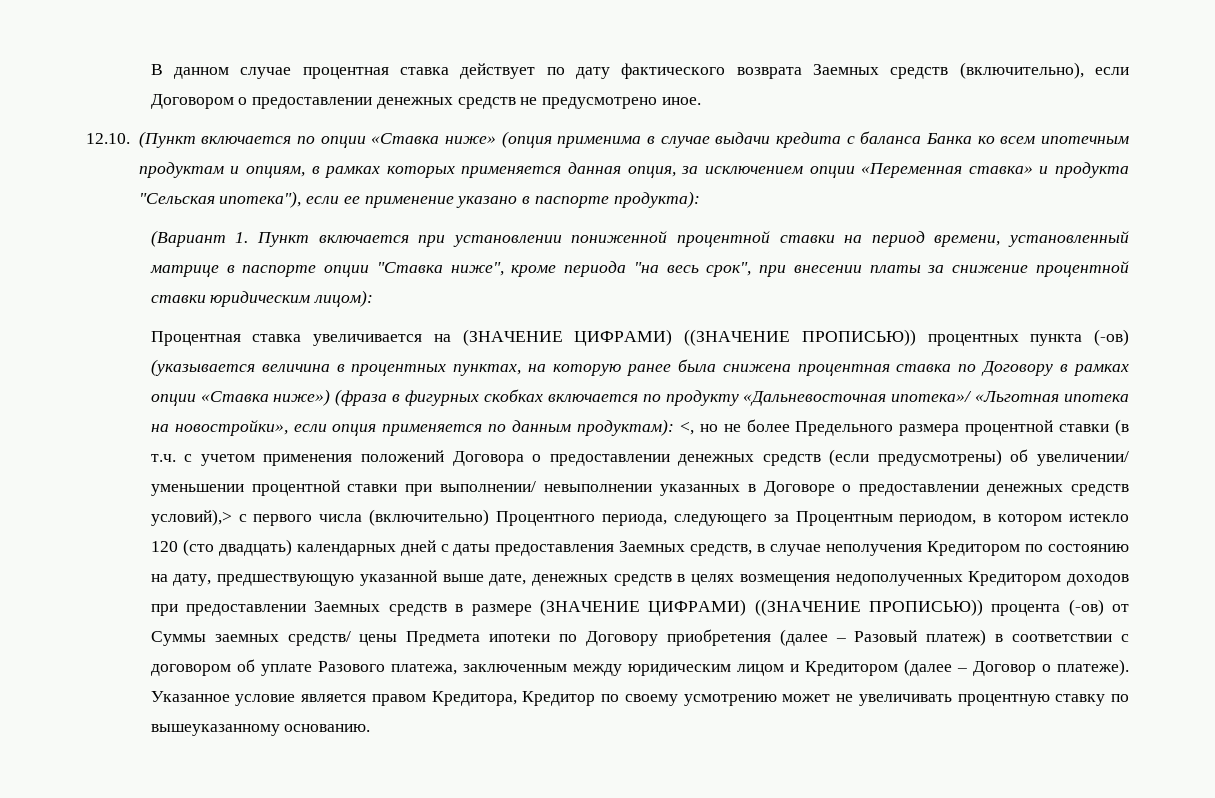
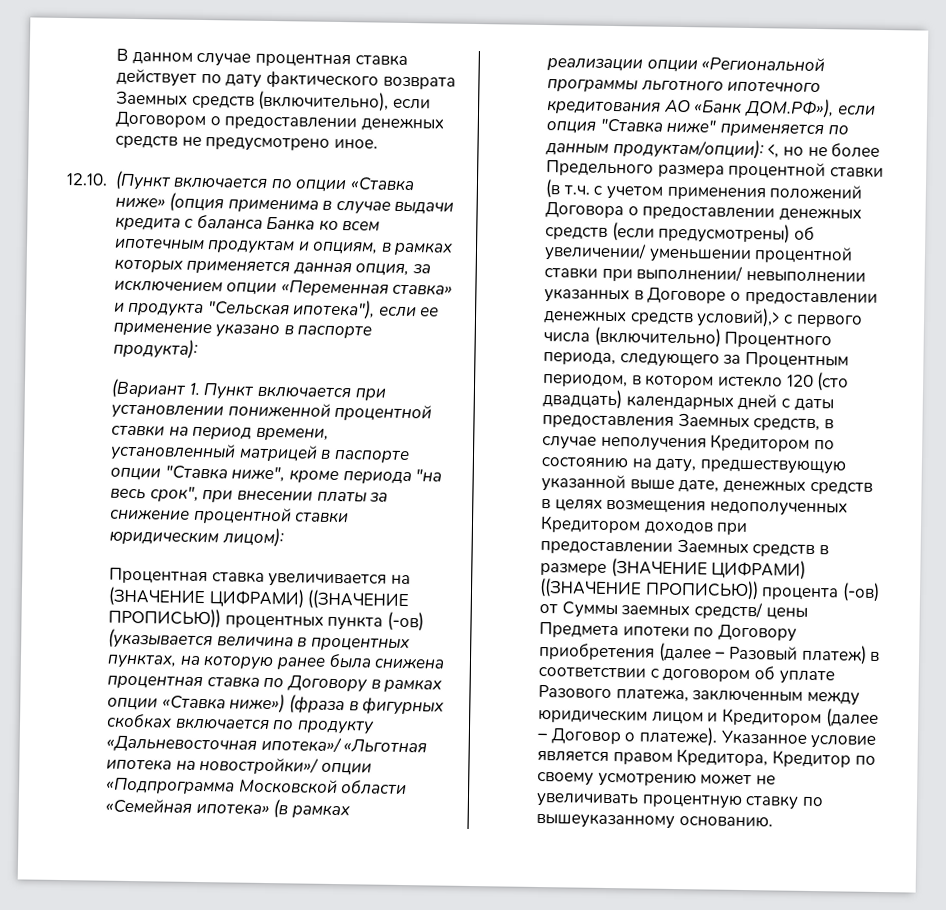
- (Вариант 1. Пункт включается при установлении пониженной процентной ставки на период времени, установленный матрице в паспорте опции "Ставка ниже", кроме периода "на весь срок", при внесении платы за снижение процентной ставки юридическим лицом):
+ (Вариант 1. Пункт включается при установлении пониженной процентной ставки на период времени, установленный матрицей в паспорте опции "Ставка ниже", кроме периода "на весь срок", при внесении платы за снижение процентной ставки юридическим лицом):
- Процентная ставка увеличивается на (ЗНАЧЕНИЕ ЦИФРАМИ) ((ЗНАЧЕНИЕ ПРОПИСЬЮ)) процентных пункта (-ов) (указывается величина в процентных пунктах, на которую ранее была снижена процентная ставка по Договору в рамках опции «Ставка ниже») (фраза в фигурных скобках включается по продукту «Дальневосточная ипотека»/ «Льготная ипотека на новостройки», если опция применяется по данным продуктам):
+ Процентная ставка увеличивается на (ЗНАЧЕНИЕ ЦИФРАМИ) ((ЗНАЧЕНИЕ ПРОПИСЬЮ)) процентных пункта (-ов) (указывается величина в процентных пунктах, на которую ранее была снижена процентная ставка по Договору в рамках опции «Ставка ниже») (фраза в фигурных скобках включается по продукту «Дальневосточная ипотека»/ «Льготная ипотека на новостройки»/ опции «Подпрограмма Московской области «Семейная ипотека» (в рамках реализации опции «Региональной программы льготного ипотечного кредитования АО «Банк ДОМ.РФ»), если опция "Ставка ниже" применяется по данным продуктам/опции):

